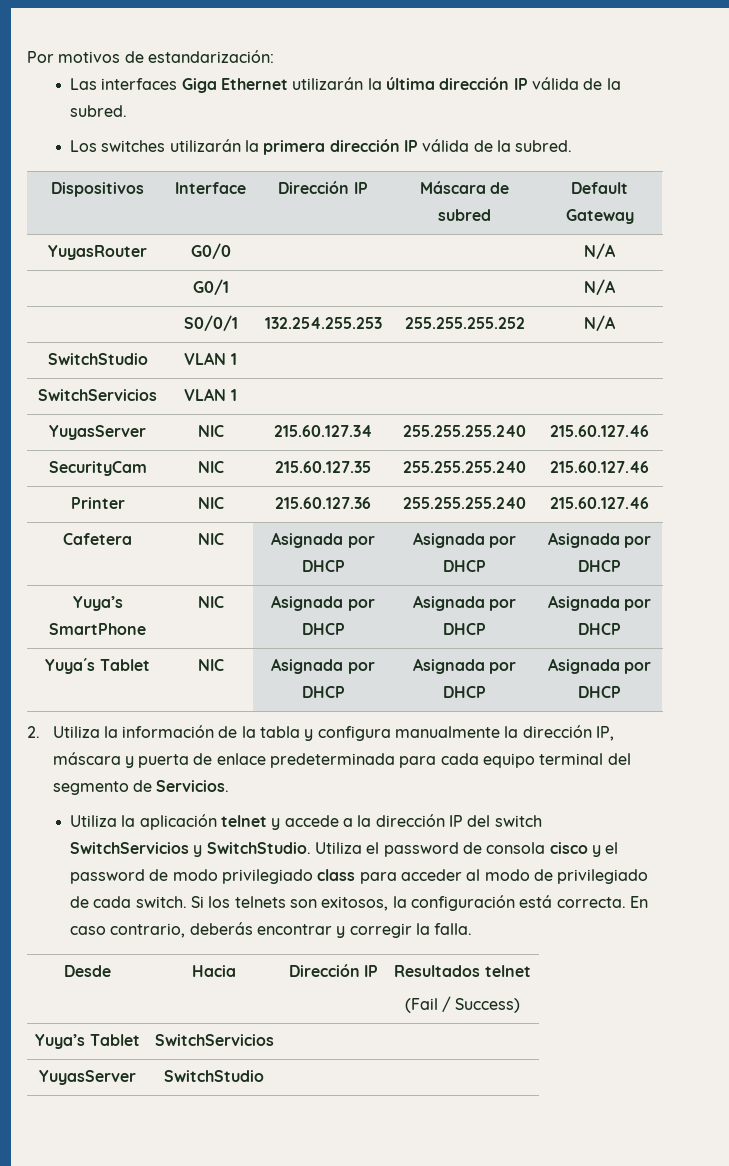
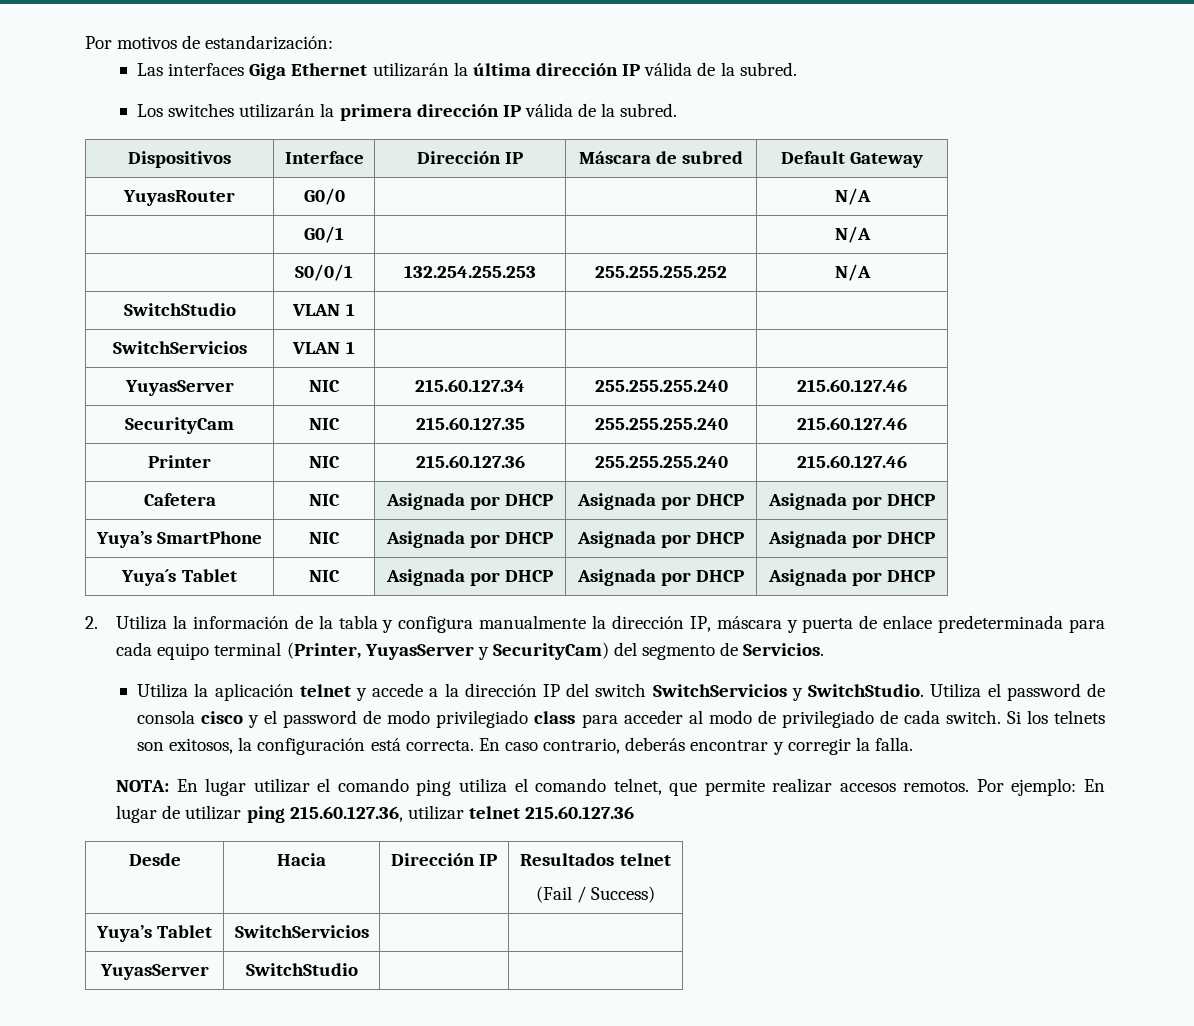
- 2. Utiliza la información de la tabla y configura manualmente la dirección IP, máscara y puerta de enlace predeterminada para cada equipo terminal del segmento de Servicios.
+ 2. Utiliza la información de la tabla y configura manualmente la dirección IP, máscara y puerta de enlace predeterminada para cada equipo terminal (Printer, YuyasServer y SecurityCam) del segmento de Servicios.
+ NOTA: En lugar utilizar el comando ping utiliza el comando telnet, que permite realizar accesos remotos. Por ejemplo: En lugar de utilizar ping 215.60.127.36, utilizar telnet 215.60.127.36

